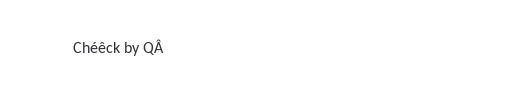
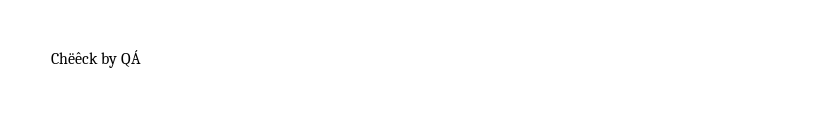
- Chéêck by QÂ
+ Chëêck by QÁ

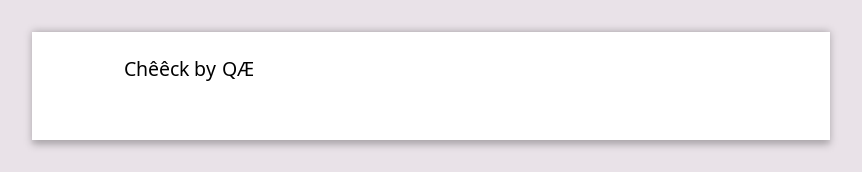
- Chëêck by QÁ
+ Chêêck by QÆ

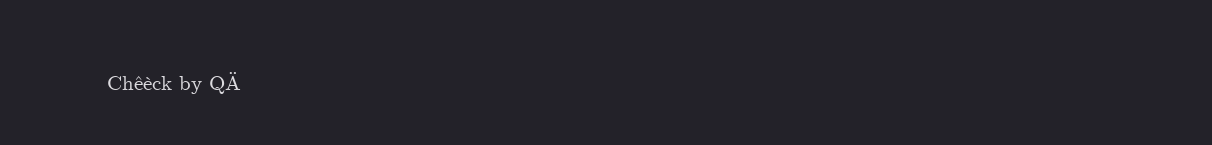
- Chêêck by QÆ
+ Chêèck by QÄ

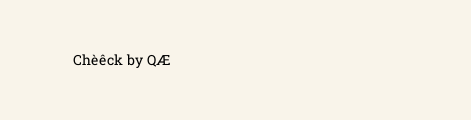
- Chêèck by QÄ
+ Chèêck by QÆ

